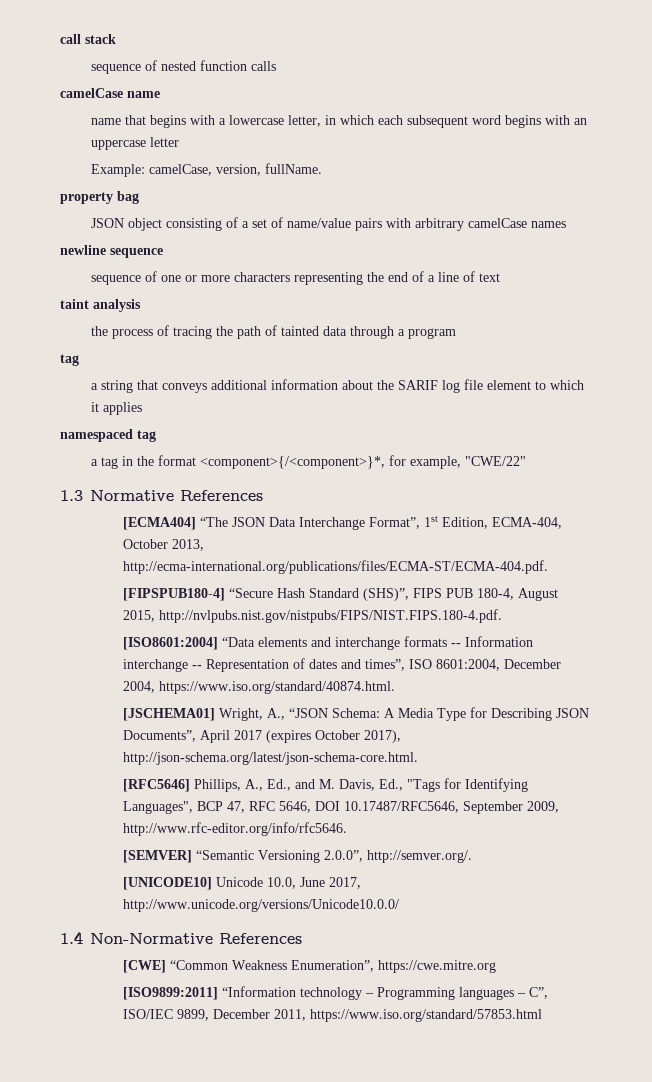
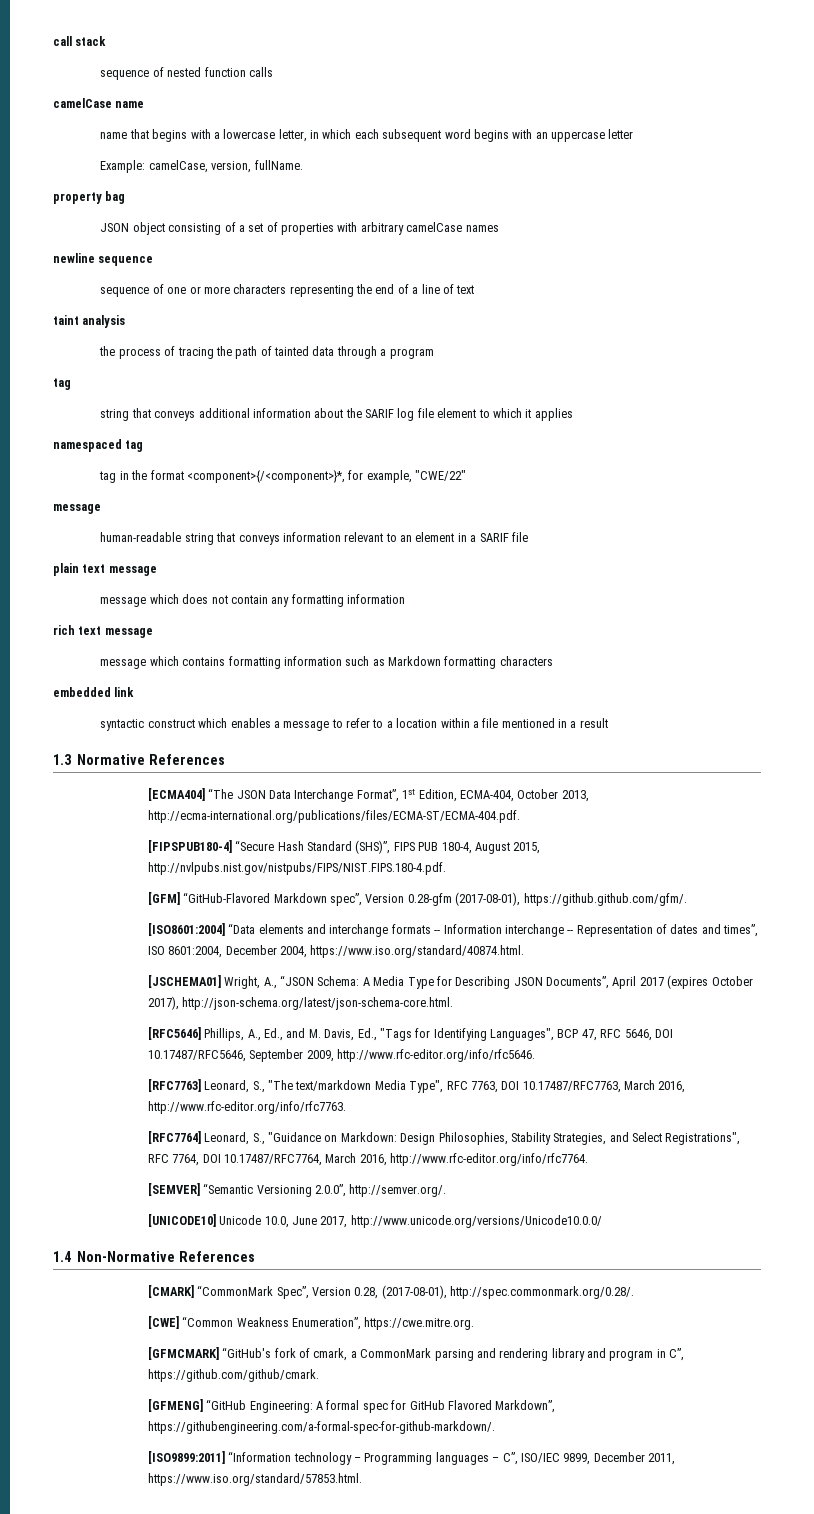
- JSON object consisting of a set of name/value pairs with arbitrary camelCase names
+ JSON object consisting of a set of properties with arbitrary camelCase names
- a string that conveys additional information about the SARIF log file element to which it applies
+ string that conveys additional information about the SARIF log file element to which it applies
- a tag in the format <component>{/<component>}*, for example, "CWE/22"
+ tag in the format <component>{/<component>}*, for example, "CWE/22"
+ message
+ human-readable string that conveys information relevant to an element in a SARIF file
+ plain text message
+ message which does not contain any formatting information
+ rich text message
+ message which contains formatting information such as Markdown formatting characters
+ embedded link
+ syntactic construct which enables a message to refer to a location within a file mentioned in a result
+ [GFM] “GitHub-Flavored Markdown spec”, Version 0.28-gfm (2017-08-01), https://github.github.com/gfm/.
+ [RFC7763] Leonard, S., "The text/markdown Media Type", RFC 7763, DOI 10.17487/RFC7763, March 2016, http://www.rfc-editor.org/info/rfc7763.
+ [RFC7764] Leonard, S., "Guidance on Markdown: Design Philosophies, Stability Strategies, and Select Registrations", RFC 7764, DOI 10.17487/RFC7764, March 2016, http://www.rfc-editor.org/info/rfc7764.
- [CWE] “Common Weakness Enumeration”, https://cwe.mitre.org
+ [CMARK] “CommonMark Spec”, Version 0.28, (2017-08-01), http://spec.commonmark.org/0.28/.
+ [CWE] “Common Weakness Enumeration”, https://cwe.mitre.org.
+ [GFMCMARK] “GitHub's fork of cmark, a CommonMark parsing and rendering library and program in C”, https://github.com/github/cmark.
+ [GFMENG] “GitHub Engineering: A formal spec for GitHub Flavored Markdown”, https://githubengineering.com/a-formal-spec-for-github-markdown/.
- [ISO9899:2011] “Information technology – Programming languages – C”, ISO/IEC 9899, December 2011, https://www.iso.org/standard/57853.html
+ [ISO9899:2011] “Information technology – Programming languages – C”, ISO/IEC 9899, December 2011, https://www.iso.org/standard/57853.html.

